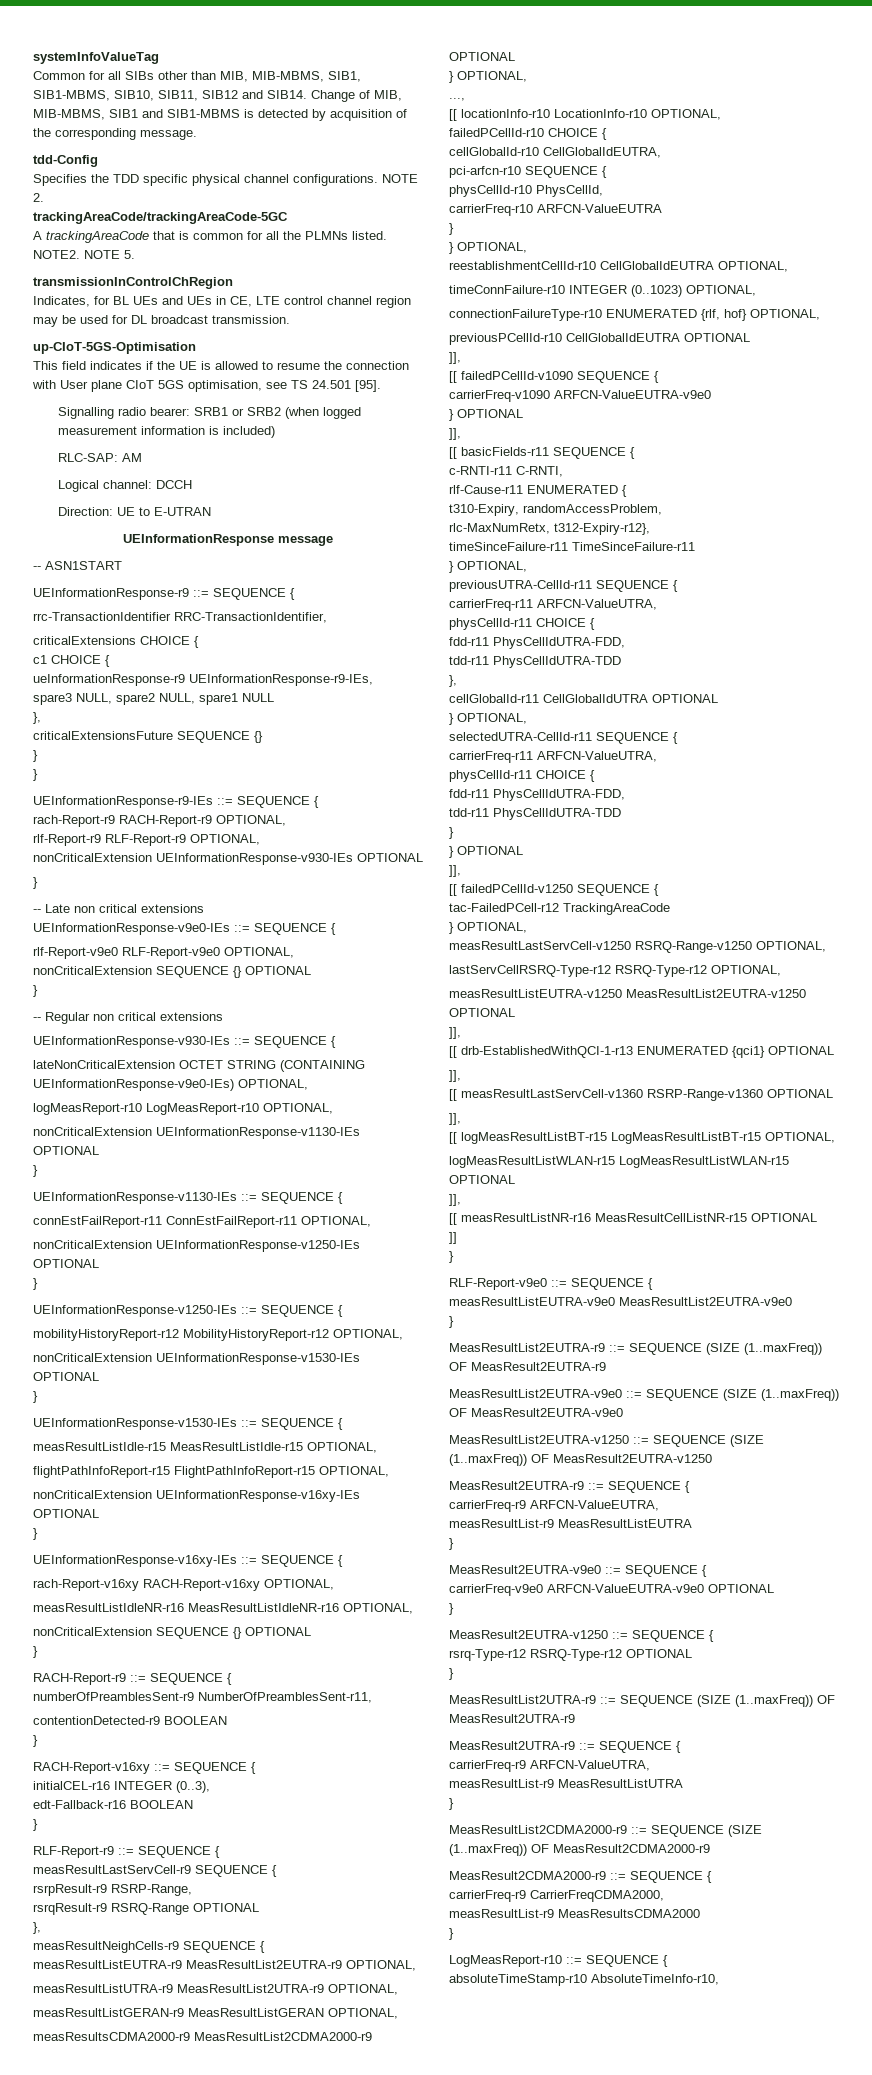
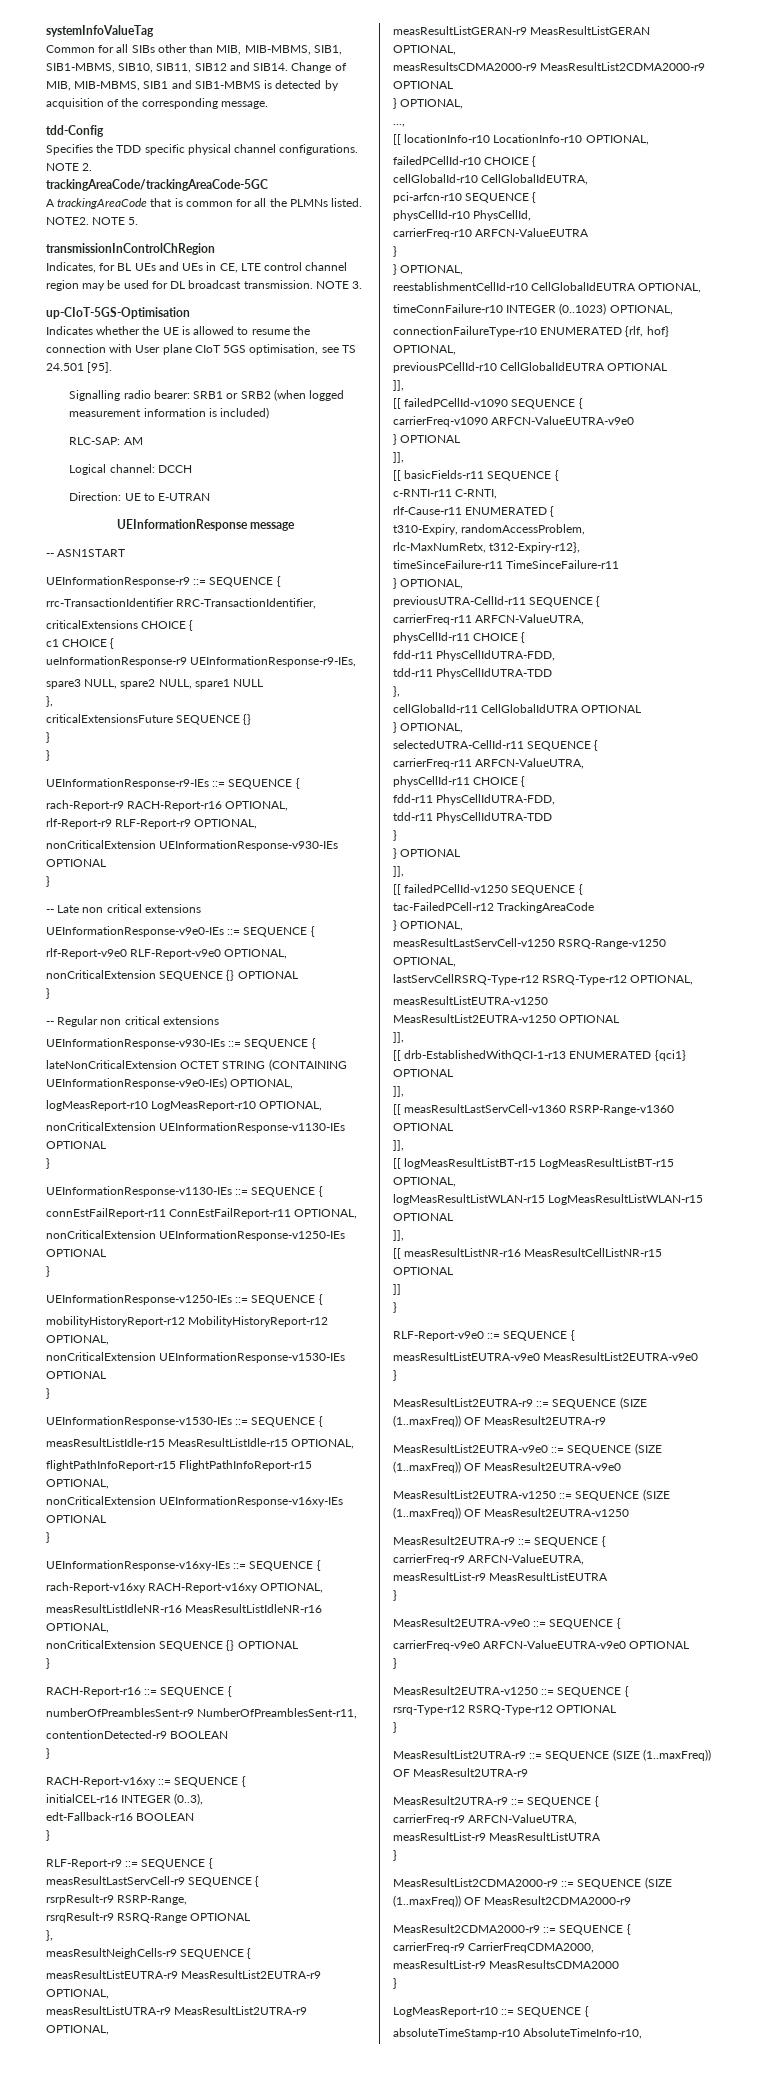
+ NOTE 3.
- This field indicates if the UE is allowed to resume the connection with User plane CIoT 5GS optimisation, see TS 24.501 [95].
+ Indicates whether the UE is allowed to resume the connection with User plane CIoT 5GS optimisation, see TS 24.501 [95].
- rach-Report-r9 RACH-Report-r9 OPTIONAL,
+ rach-Report-r9 RACH-Report-r16 OPTIONAL,
- RACH-Report-r9 ::= SEQUENCE {
+ RACH-Report-r16 ::= SEQUENCE {

